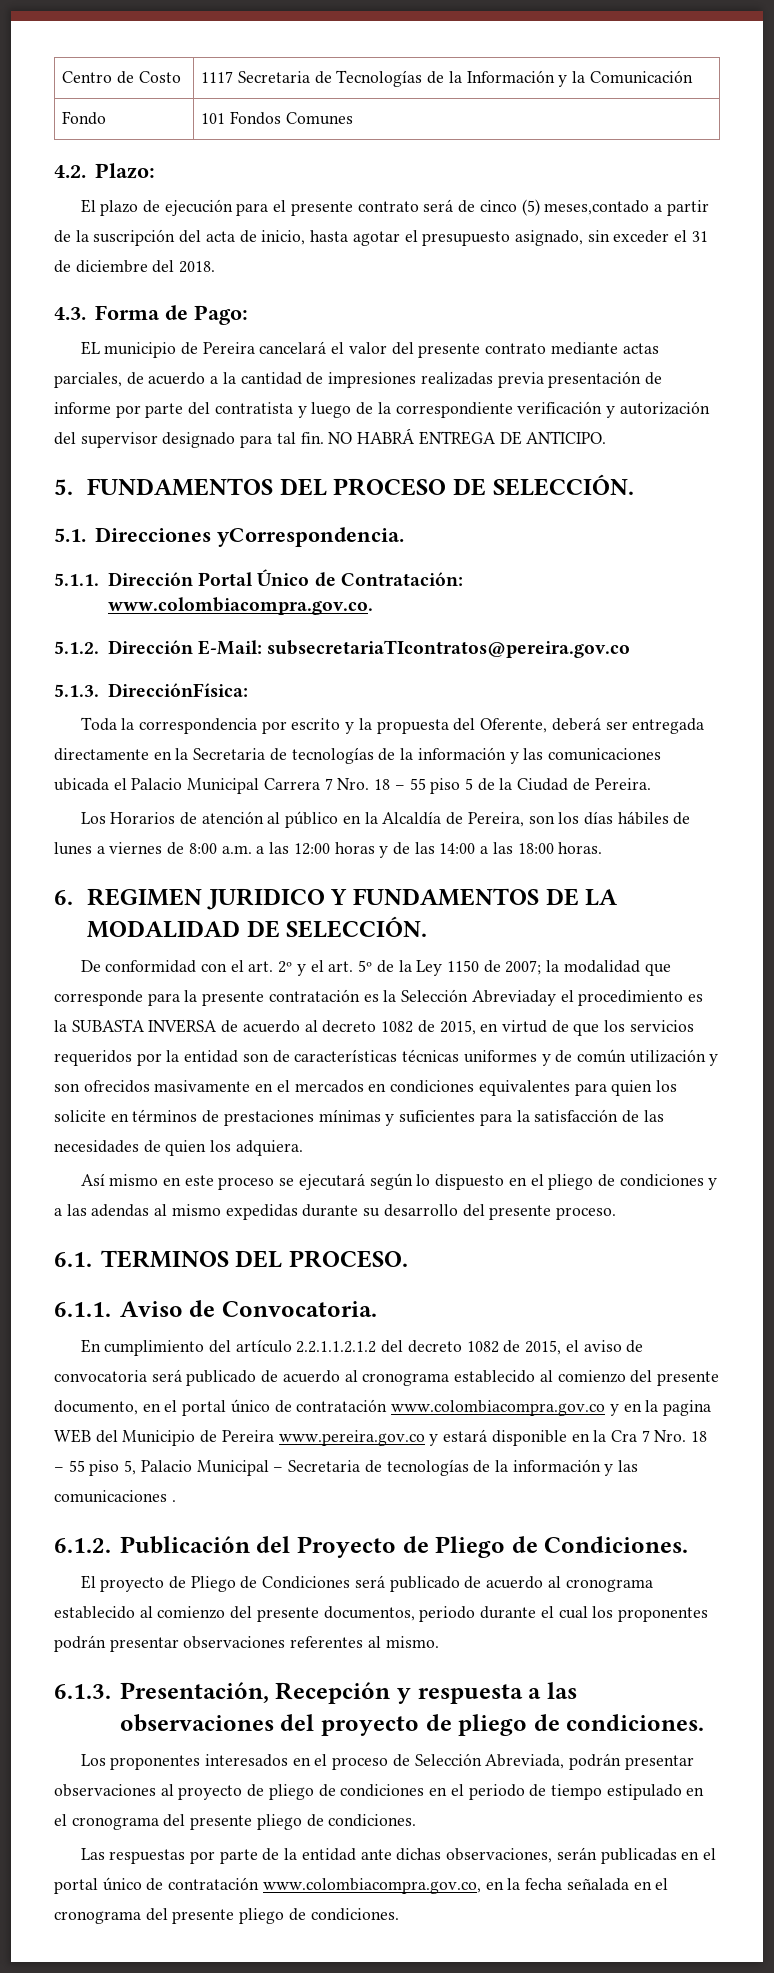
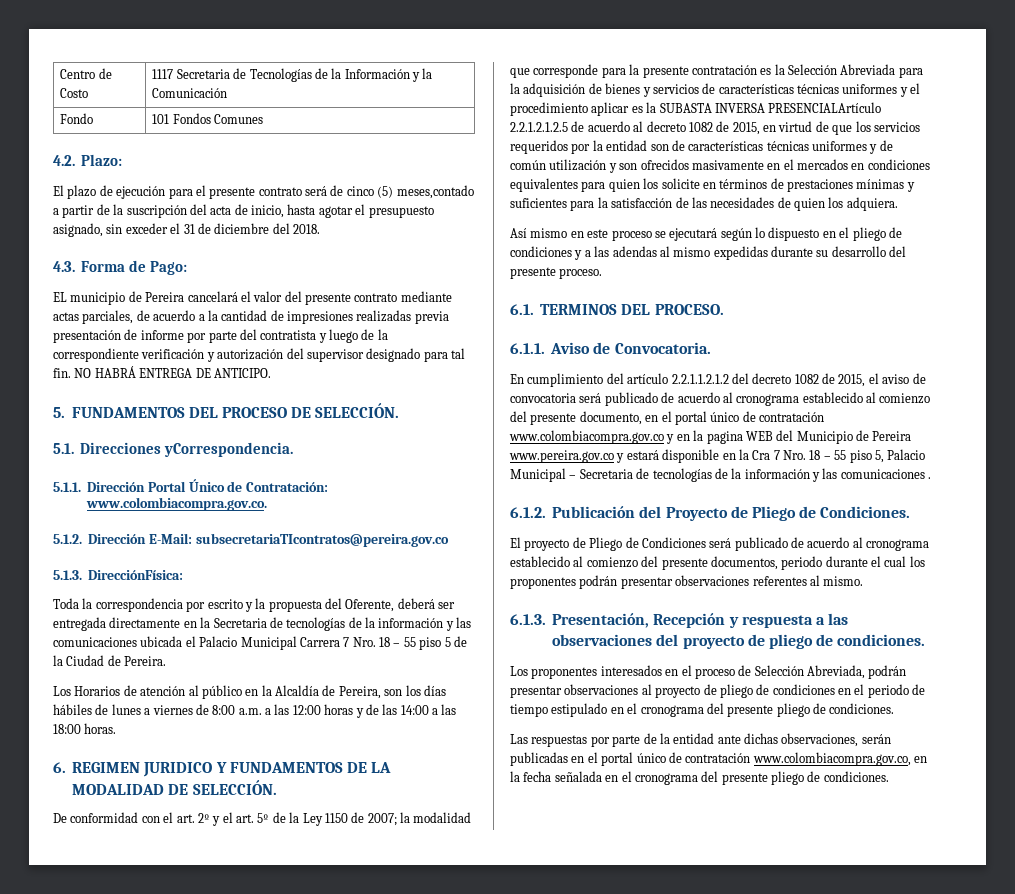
- la modalidad que corresponde para la presente contratación es la Selección Abreviaday el procedimiento es la SUBASTA INVERSA de acuerdo al decreto 1082 de 2015, en virtud de que los servicios requeridos por la entidad son de características técnicas uniformes y de común utilización y son ofrecidos masivamente en el mercados en condiciones equivalentes para quien los solicite en términos de prestaciones mínimas y suficientes para la satisfacción de las necesidades de quien los adquiera.
+ la modalidad que corresponde para la presente contratación es la Selección Abreviada para la adquisición de bienes y servicios de características técnicas uniformes y el procedimiento aplicar es la SUBASTA INVERSA PRESENCIALArtículo 2.2.1.2.1.2.5 de acuerdo al decreto 1082 de 2015, en virtud de que los servicios requeridos por la entidad son de características técnicas uniformes y de común utilización y son ofrecidos masivamente en el mercados en condiciones equivalentes para quien los solicite en términos de prestaciones mínimas y suficientes para la satisfacción de las necesidades de quien los adquiera.

